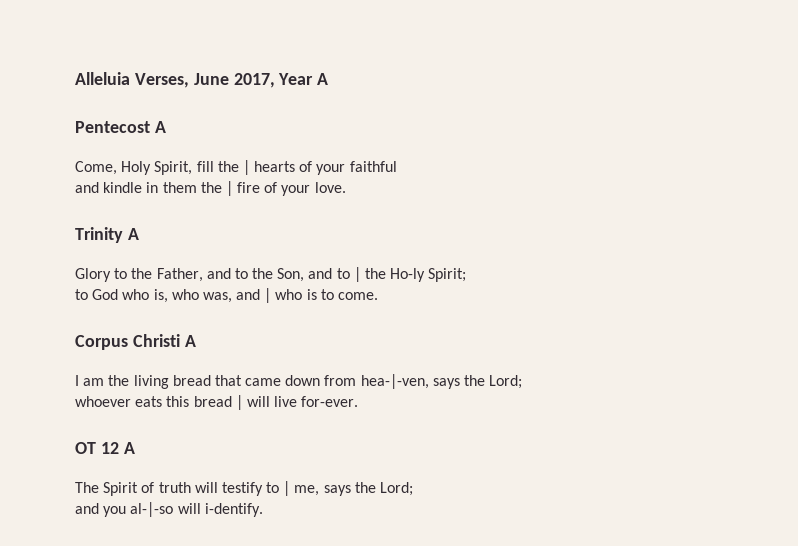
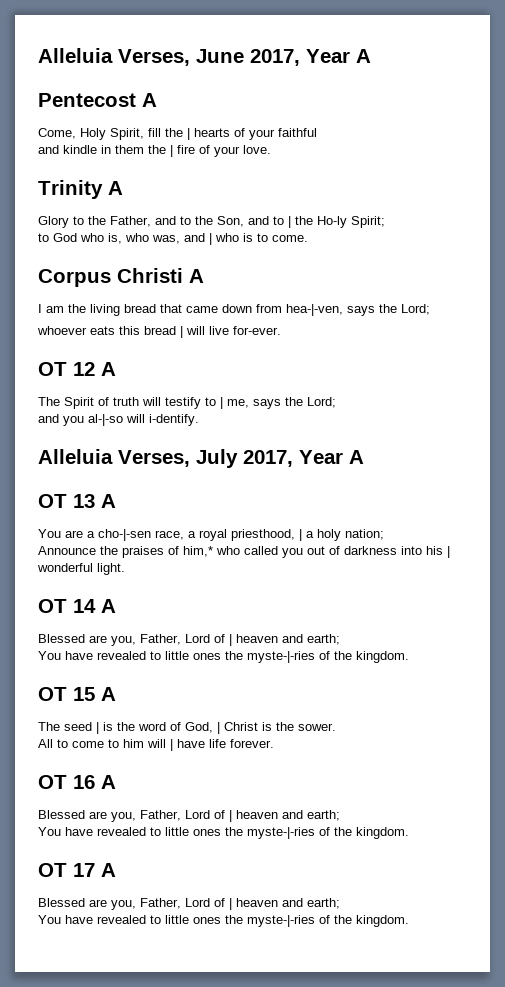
+ Alleluia Verses, July 2017, Year A
+ OT 13 A
+ You are a cho-|-sen race, a royal priesthood, | a holy nation;
+ Announce the praises of him,* who called you out of darkness into his | wonderful light.
+ OT 14 A
+ Blessed are you, Father, Lord of | heaven and earth;
+ You have revealed to little ones the myste-|-ries of the kingdom.
+ OT 15 A
+ The seed | is the word of God, | Christ is the sower.
+ All to come to him will | have life forever.
+ OT 16 A
+ Blessed are you, Father, Lord of | heaven and earth;
+ You have revealed to little ones the myste-|-ries of the kingdom.
+ OT 17 A
+ Blessed are you, Father, Lord of | heaven and earth;
+ You have revealed to little ones the myste-|-ries of the kingdom.

